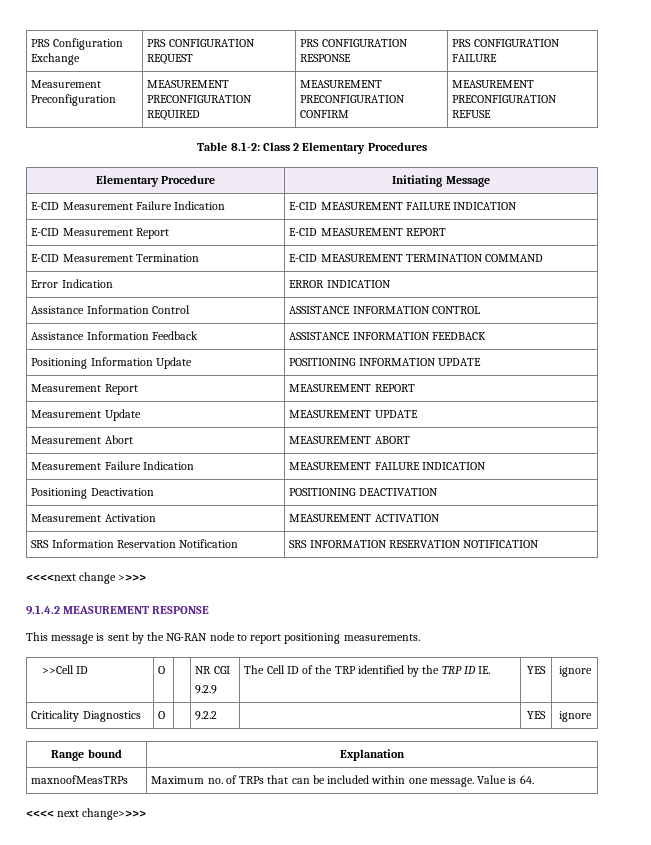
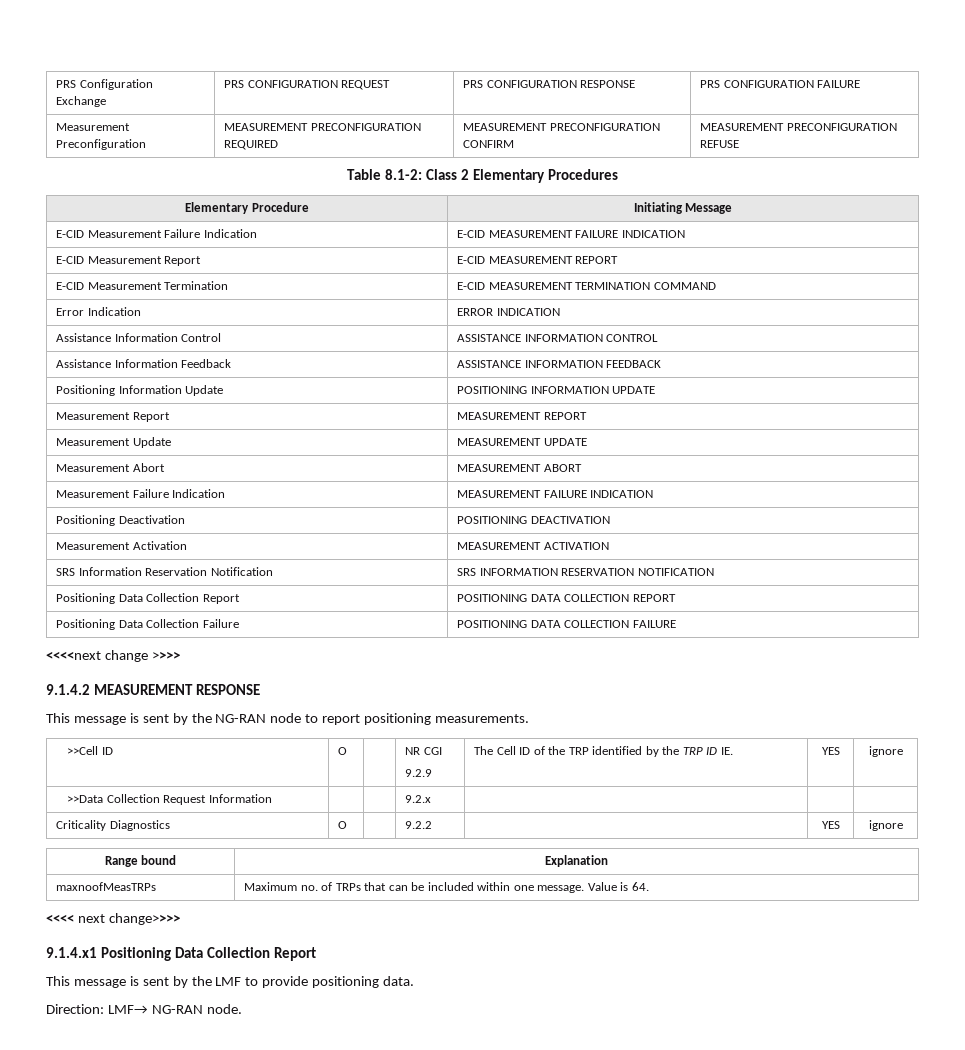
+ Positioning Data Collection Report | POSITIONING DATA COLLECTION REPORT
+ Positioning Data Collection Failure | POSITIONING DATA COLLECTION FAILURE
+ >>Data Collection Request Information | | | 9.2.x | | |
+ 9.1.4.x1 Positioning Data Collection Report
+ This message is sent by the LMF to provide positioning data.
+ Direction: LMF→ NG-RAN node.

